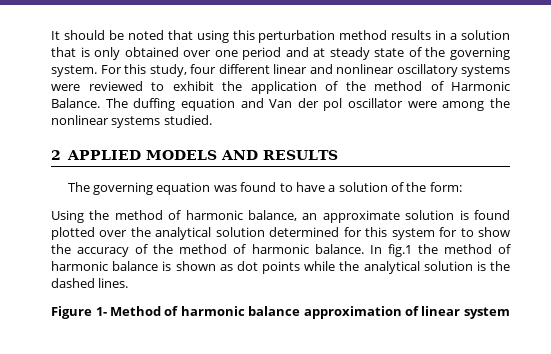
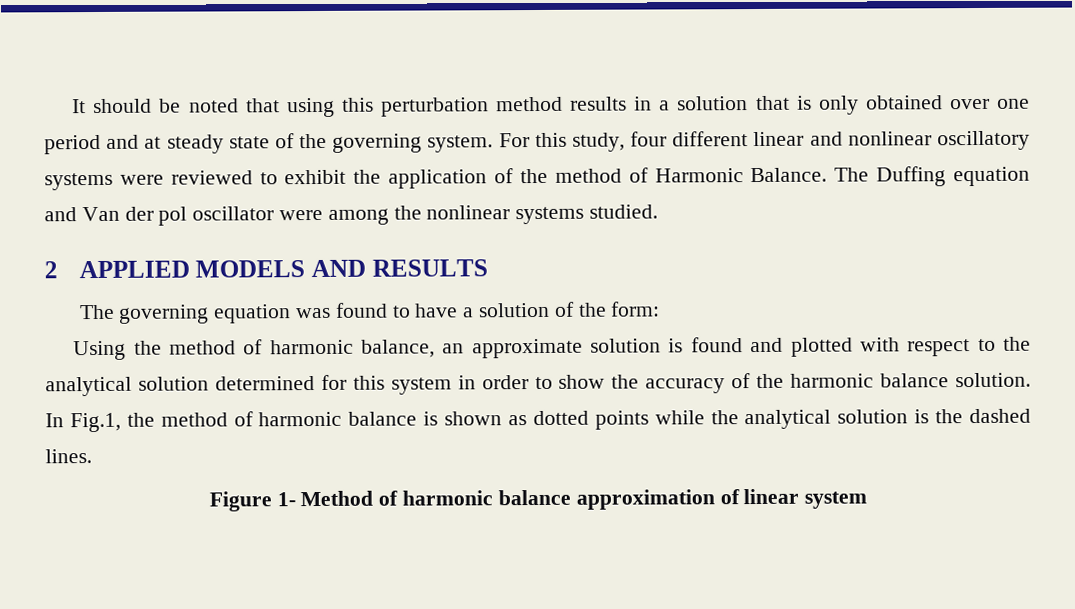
- The duffing equation and Van der pol oscillator were among the nonlinear systems studied.
+ The Duffing equation and Van der pol oscillator were among the nonlinear systems studied.
- Using the method of harmonic balance, an approximate solution is found plotted over the analytical solution determined for this system for to show the accuracy of the method of harmonic balance. In fig.1 the method of harmonic balance is shown as dot points while the analytical solution is the dashed lines.
+ Using the method of harmonic balance, an approximate solution is found and plotted with respect to the analytical solution determined for this system in order to show the accuracy of the harmonic balance solution. In Fig.1, the method of harmonic balance is shown as dotted points while the analytical solution is the dashed lines.

